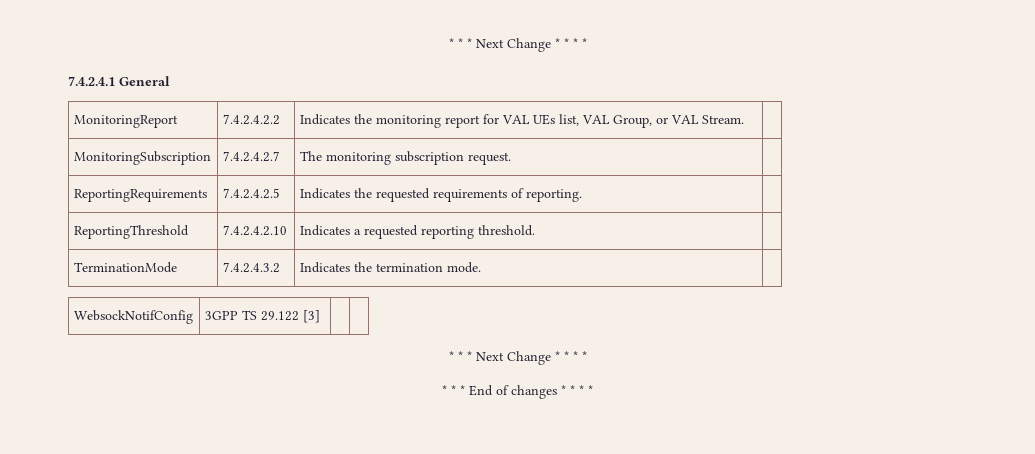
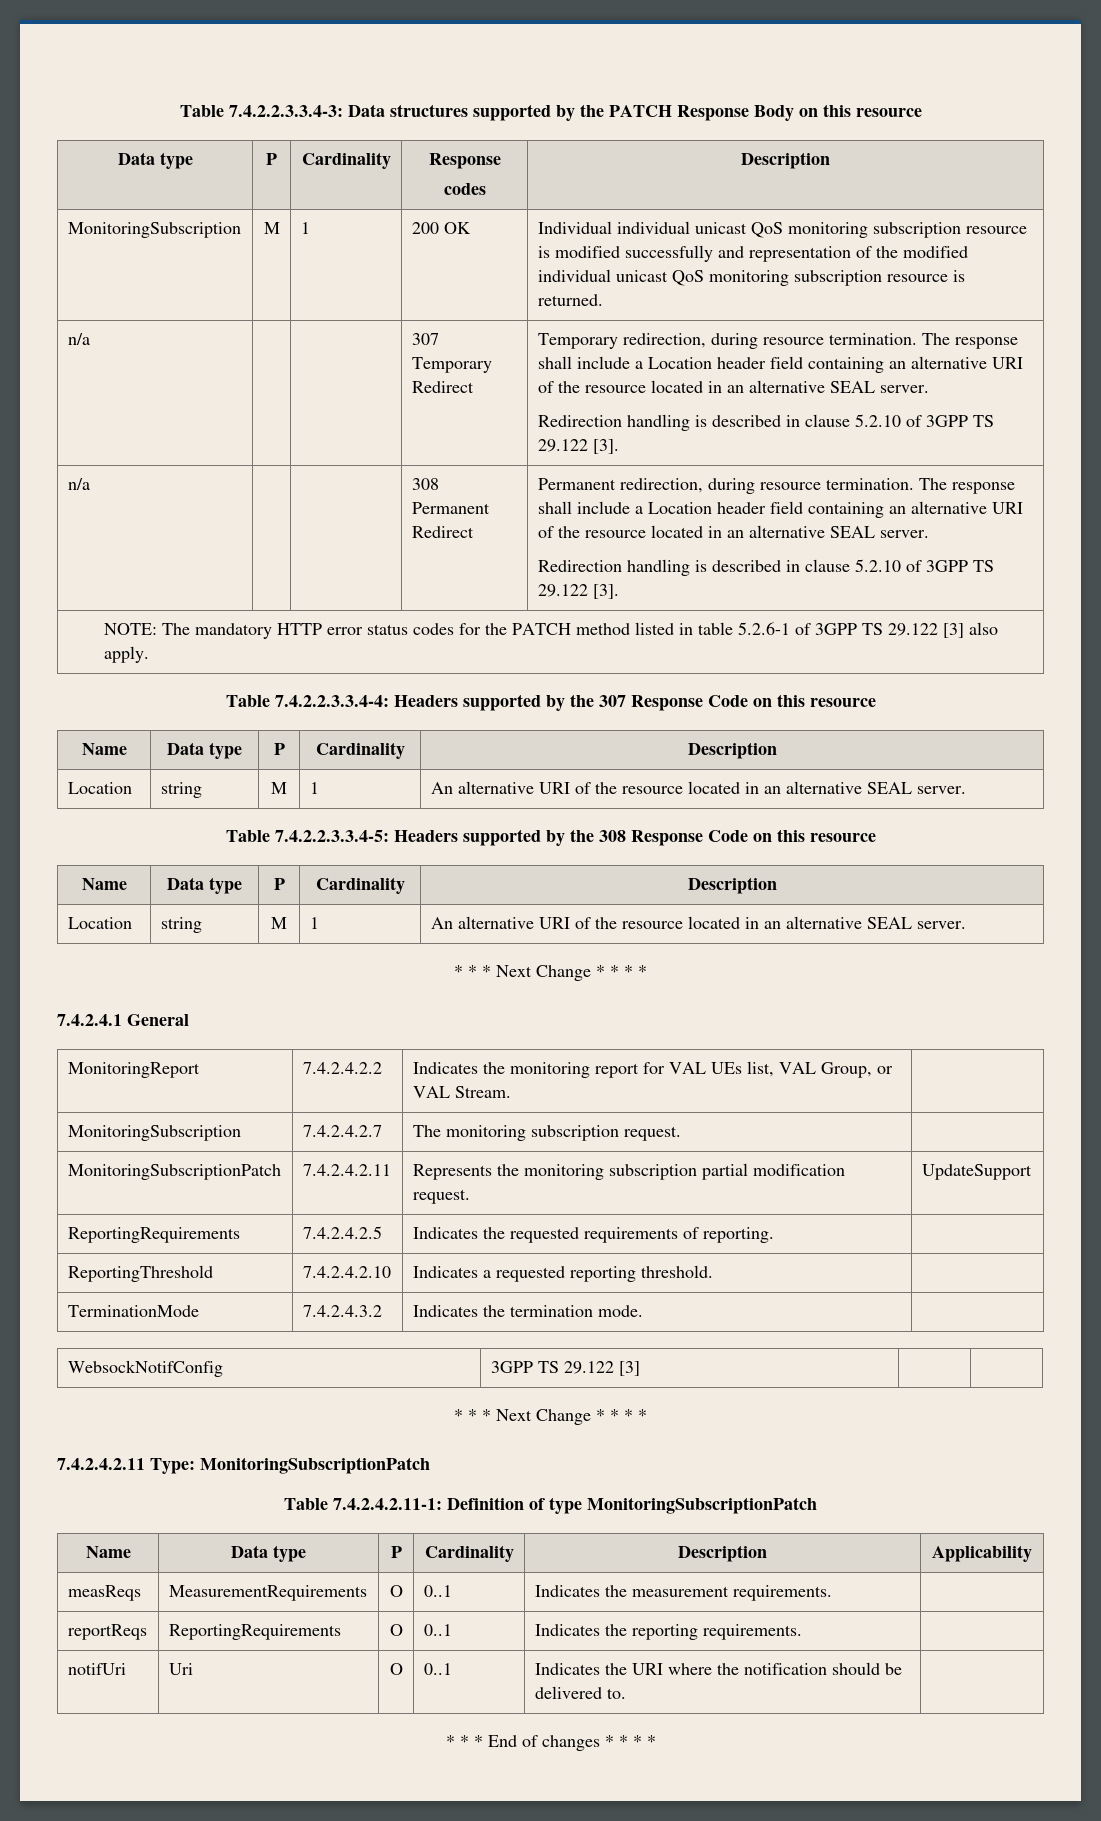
+ Table 7.4.2.2.3.3.4-3: Data structures supported by the PATCH Response Body on this resource
+ Data type | P | Cardinality | Response
+ codes | Description
+ MonitoringSubscription | M | 1 | 200 OK | Individual individual unicast QoS monitoring subscription resource is modified successfully and representation of the modified individual unicast QoS monitoring subscription resource is returned.
+ n/a | | | 307 Temporary Redirect | Temporary redirection, during resource termination. The response shall include a Location header field containing an alternative URI of the resource located in an alternative SEAL server.
+ Redirection handling is described in clause 5.2.10 of 3GPP TS 29.122 [3].
+ n/a | | | 308 Permanent Redirect | Permanent redirection, during resource termination. The response shall include a Location header field containing an alternative URI of the resource located in an alternative SEAL server.
+ Redirection handling is described in clause 5.2.10 of 3GPP TS 29.122 [3].
+ NOTE: The mandatory HTTP error status codes for the PATCH method listed in table 5.2.6-1 of 3GPP TS 29.122 [3] also apply.
+ Table 7.4.2.2.3.3.4-4: Headers supported by the 307 Response Code on this resource
+ Name | Data type | P | Cardinality | Description
+ Location | string | M | 1 | An alternative URI of the resource located in an alternative SEAL server.
+ Table 7.4.2.2.3.3.4-5: Headers supported by the 308 Response Code on this resource
+ Name | Data type | P | Cardinality | Description
+ Location | string | M | 1 | An alternative URI of the resource located in an alternative SEAL server.
+ MonitoringSubscriptionPatch | 7.4.2.4.2.11 | Represents the monitoring subscription partial modification request. | UpdateSupport
+ 7.4.2.4.2.11 Type: MonitoringSubscriptionPatch
+ Table 7.4.2.4.2.11-1: Definition of type MonitoringSubscriptionPatch
+ Name | Data type | P | Cardinality | Description | Applicability
+ measReqs | MeasurementRequirements | O | 0..1 | Indicates the measurement requirements. |
+ reportReqs | ReportingRequirements | O | 0..1 | Indicates the reporting requirements. |
+ notifUri | Uri | O | 0..1 | Indicates the URI where the notification should be delivered to. |

